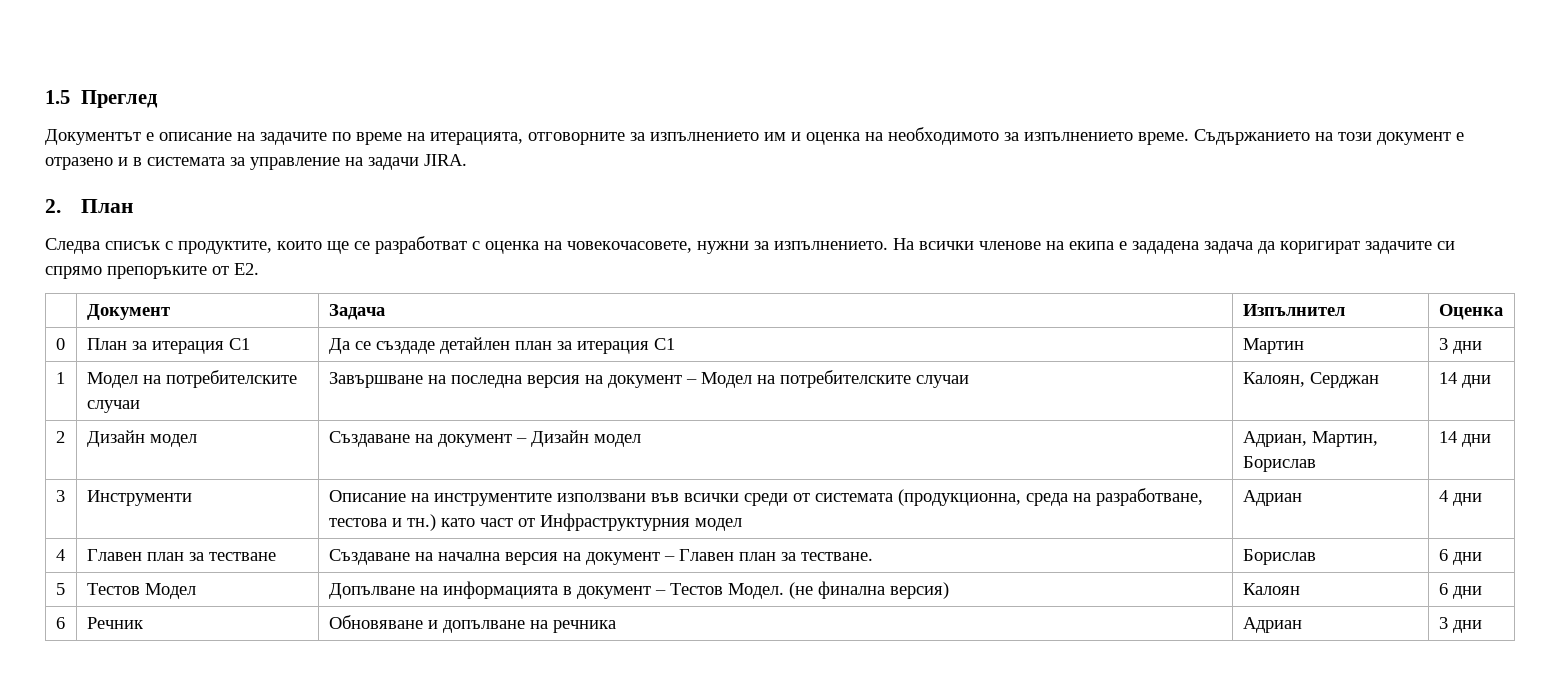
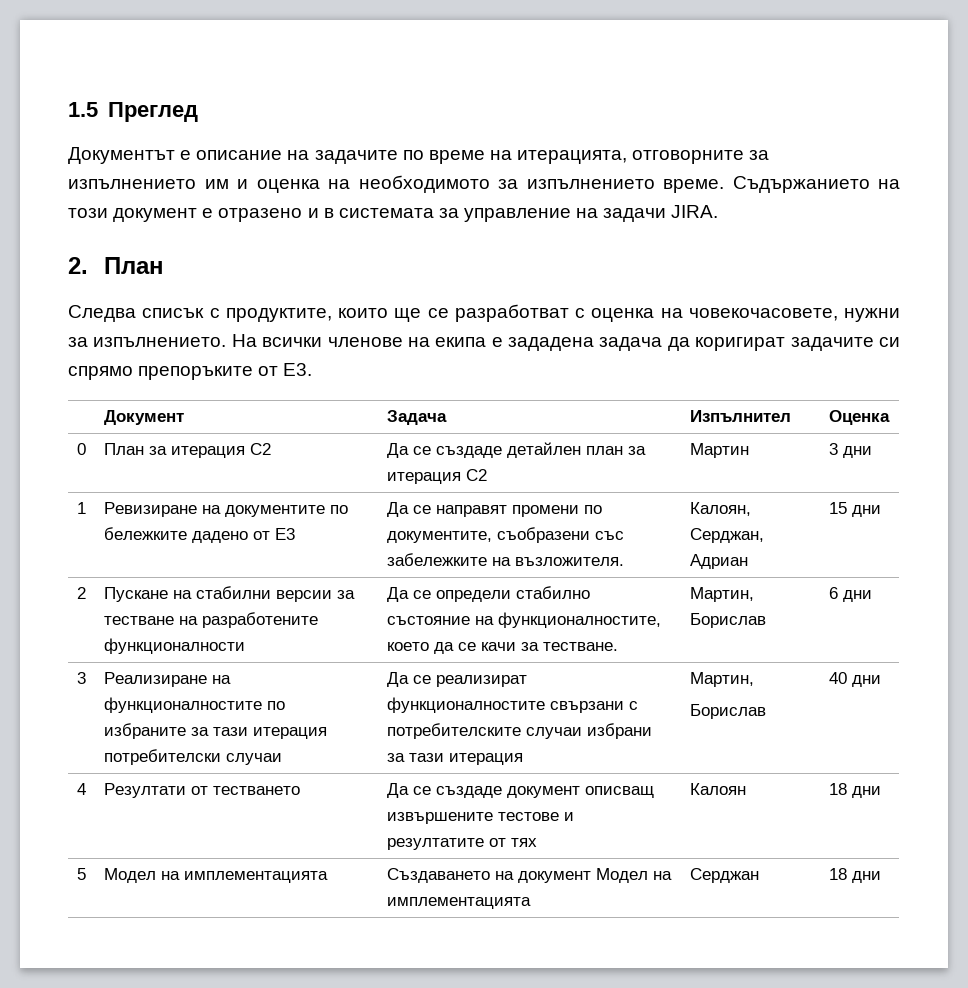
- На всички членове на екипа е зададена задача да коригират задачите си спрямо препоръките от Е2.
+ На всички членове на екипа е зададена задача да коригират задачите си спрямо препоръките от Е3.
- 0 | План за итерация C1 | Да се създаде детайлен план за итерация C1 | Мартин | 3 дни
+ 0 | План за итерация C2 | Да се създаде детайлен план за итерация C2 | Мартин | 3 дни
- 1 | Модел на потребителските случаи | Завършване на последна версия на документ – Модел на потребителските случаи | Калоян, Серджан | 14 дни
- 2 | Дизайн модел | Създаване на документ – Дизайн модел | Адриан, Мартин, Борислав | 14 дни
- 3 | Инструменти | Описание на инструментите използвани във всички среди от системата (продукционна, среда на разработване, тестова и тн.) като част от Инфраструктурния модел | Адриан | 4 дни
- 4 | Главен план за тестване | Създаване на начална версия на документ – Главен план за тестване. | Борислав | 6 дни
+ 1 | Ревизиране на документите по бележките дадено от Е3 | Да се направят промени по документите, съобразени със забележките на възложителя. | Калоян, Серджан, Адриан | 15 дни
+ 2 | Пускане на стабилни версии за тестване на разработените функционалности | Да се определи стабилно състояние на функционалностите, което да се качи за тестване. | Мартин, Борислав | 6 дни
- 5 | Тестов Модел | Допълване на информацията в документ – Тестов Модел. (не финална версия) | Калоян | 6 дни
- 6 | Речник | Обновяване и допълване на речника | Адриан | 3 дни
+ 3 | Реализиране на функционалностите по избраните за тази итерация потребителски случаи | Да се реализират функционалностите свързани с потребителските случаи избрани за тази итерация | Мартин,
+ Борислав | 40 дни
+ 4 | Резултати от тестването | Да се създаде документ описващ извършените тестове и резултатите от тях | Калоян | 18 дни
+ 5 | Модел на имплементацията | Създаването на документ Модел на имплементацията | Серджан | 18 дни

